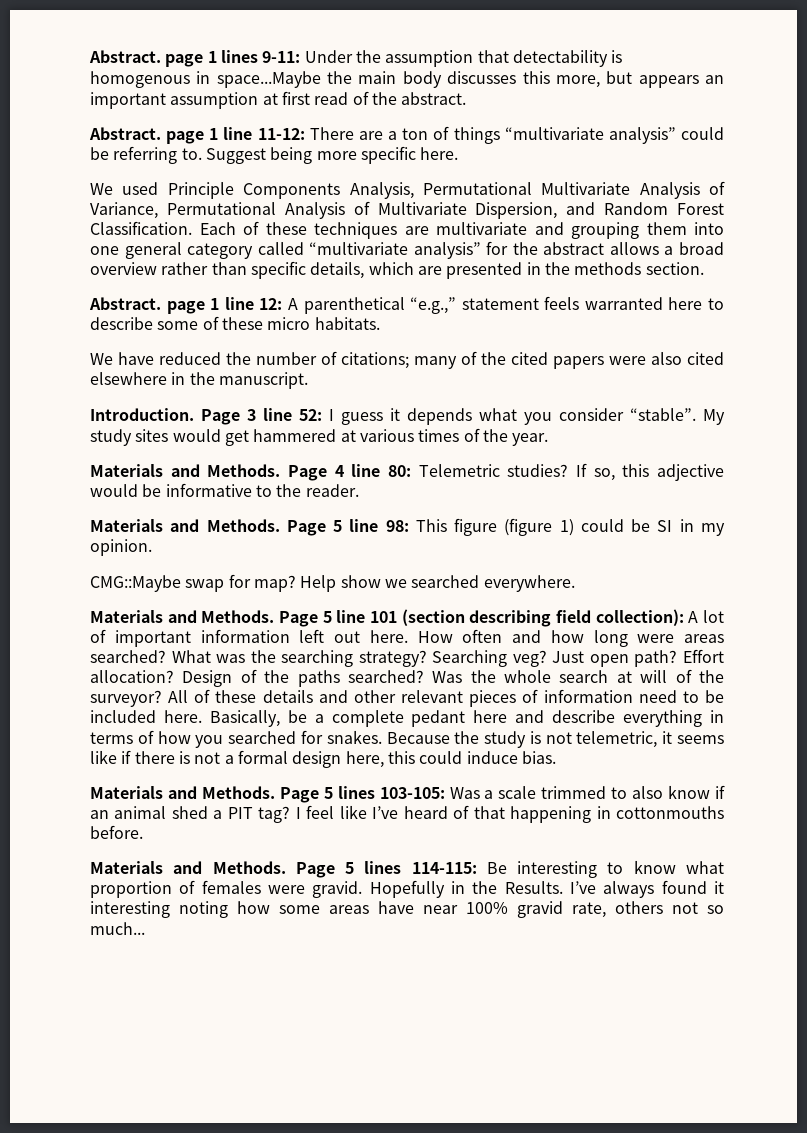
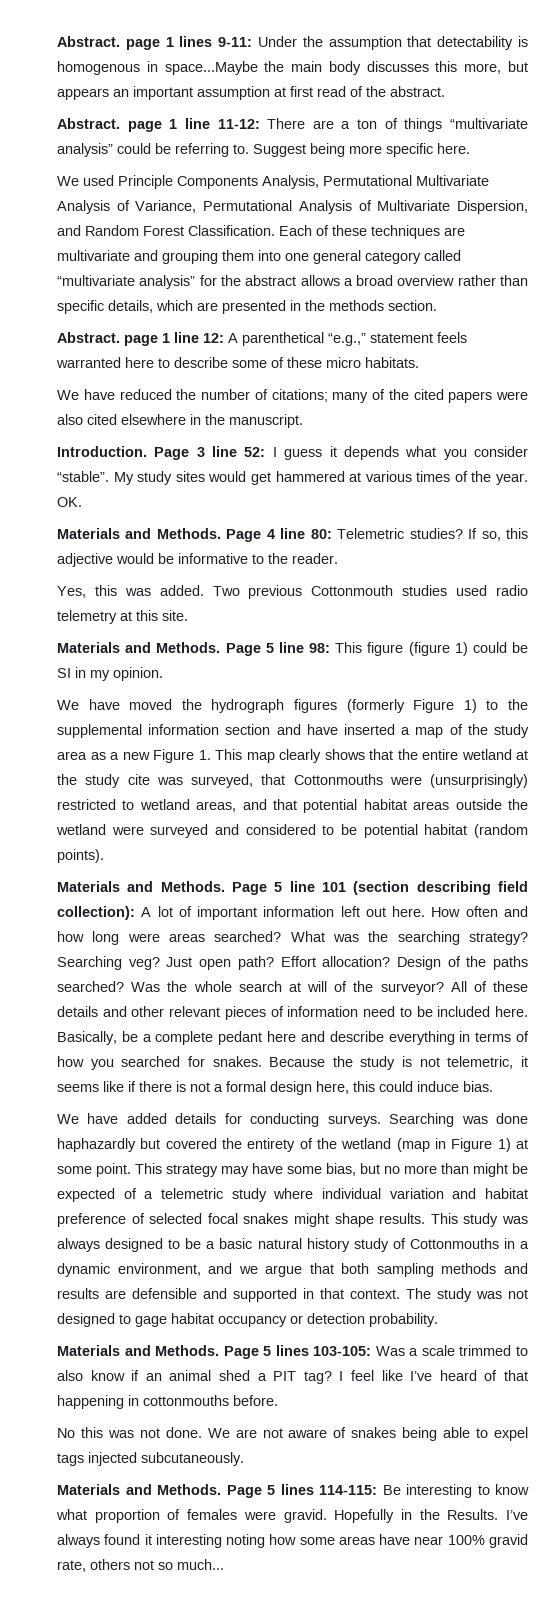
+ OK.
+ Yes, this was added. Two previous Cottonmouth studies used radio telemetry at this site.
- CMG::Maybe swap for map? Help show we searched everywhere.
+ We have moved the hydrograph figures (formerly Figure 1) to the supplemental information section and have inserted a map of the study area as a new Figure 1. This map clearly shows that the entire wetland at the study cite was surveyed, that Cottonmouths were (unsurprisingly) restricted to wetland areas, and that potential habitat areas outside the wetland were surveyed and considered to be potential habitat (random points).
+ We have added details for conducting surveys. Searching was done haphazardly but covered the entirety of the wetland (map in Figure 1) at some point. This strategy may have some bias, but no more than might be expected of a telemetric study where individual variation and habitat preference of selected focal snakes might shape results. This study was always designed to be a basic natural history study of Cottonmouths in a dynamic environment, and we argue that both sampling methods and results are defensible and supported in that context. The study was not designed to gage habitat occupancy or detection probability.
+ No this was not done. We are not aware of snakes being able to expel tags injected subcutaneously.

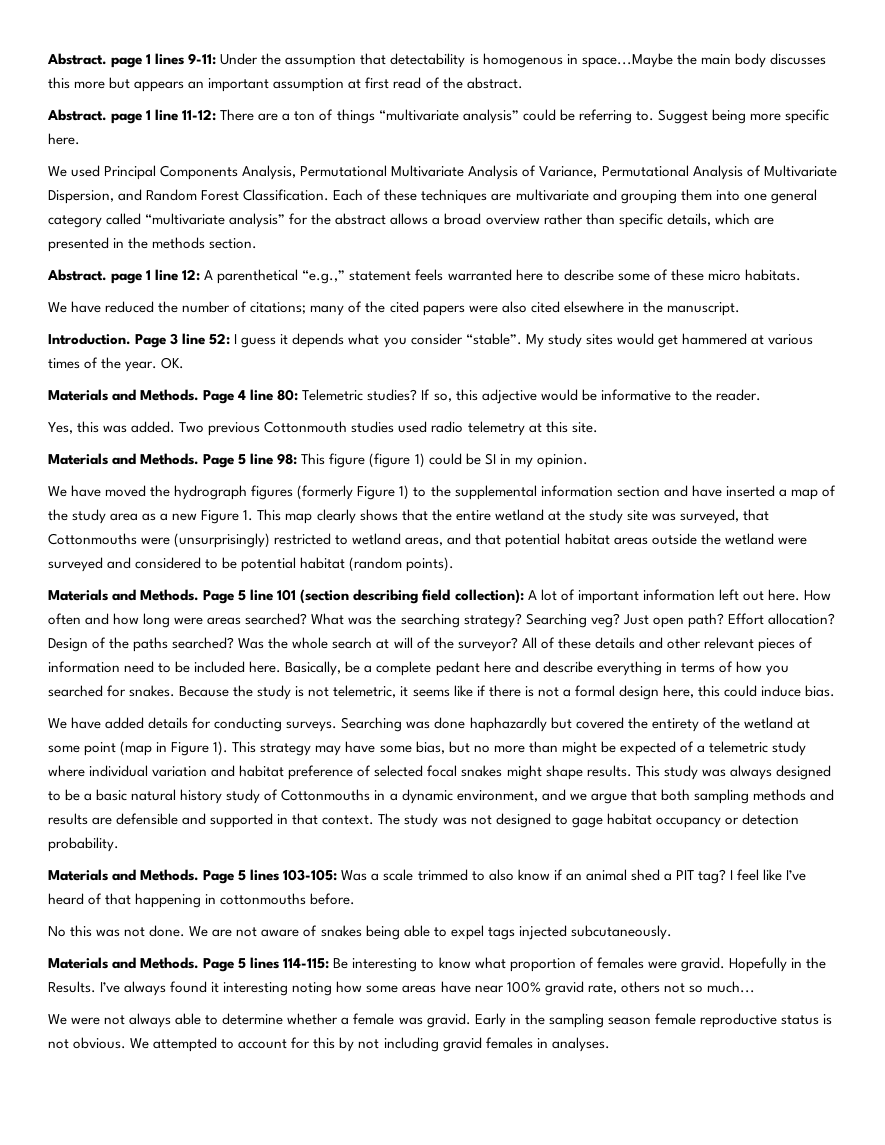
- Abstract. page 1 lines 9-11: Under the assumption that detectability is homogenous in space...Maybe the main body discusses this more, but appears an important assumption at first read of the abstract.
+ Abstract. page 1 lines 9-11: Under the assumption that detectability is homogenous in space...Maybe the main body discusses this more but appears an important assumption at first read of the abstract.
- We used Principle Components Analysis, Permutational Multivariate Analysis of Variance, Permutational Analysis of Multivariate Dispersion, and Random Forest Classification.
+ We used Principal Components Analysis, Permutational Multivariate Analysis of Variance, Permutational Analysis of Multivariate Dispersion, and Random Forest Classification.
- We have moved the hydrograph figures (formerly Figure 1) to the supplemental information section and have inserted a map of the study area as a new Figure 1. This map clearly shows that the entire wetland at the study cite was surveyed, that Cottonmouths were (unsurprisingly) restricted to wetland areas, and that potential habitat areas outside the wetland were surveyed and considered to be potential habitat (random points).
+ We have moved the hydrograph figures (formerly Figure 1) to the supplemental information section and have inserted a map of the study area as a new Figure 1. This map clearly shows that the entire wetland at the study site was surveyed, that Cottonmouths were (unsurprisingly) restricted to wetland areas, and that potential habitat areas outside the wetland were surveyed and considered to be potential habitat (random points).
- Searching was done haphazardly but covered the entirety of the wetland (map in Figure 1) at some point.
+ Searching was done haphazardly but covered the entirety of the wetland at some point (map in Figure 1).
+ We were not always able to determine whether a female was gravid. Early in the sampling season female reproductive status is not obvious. We attempted to account for this by not including gravid females in analyses.

